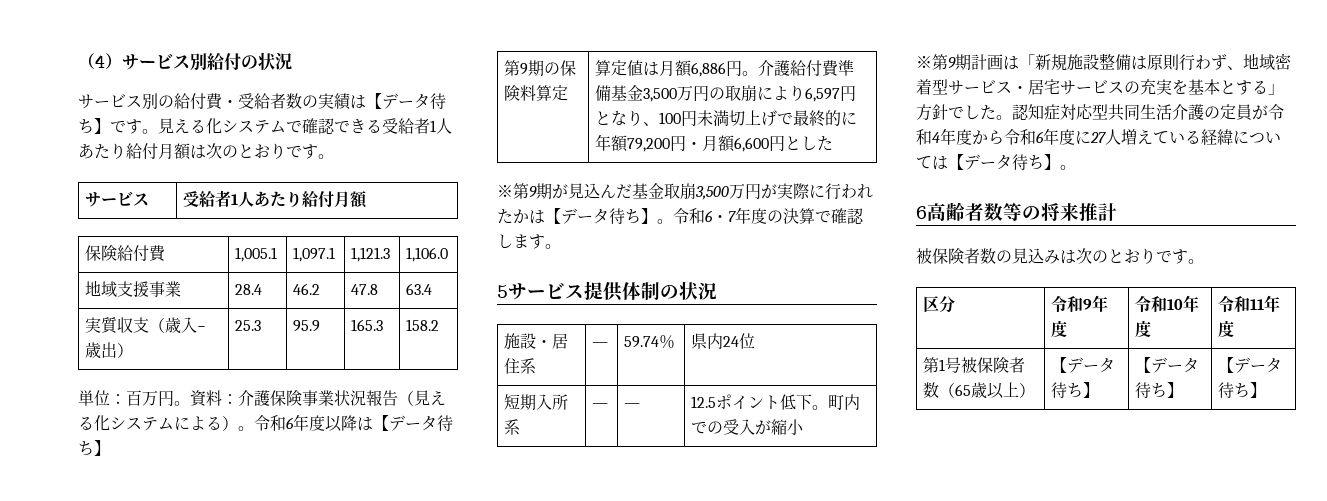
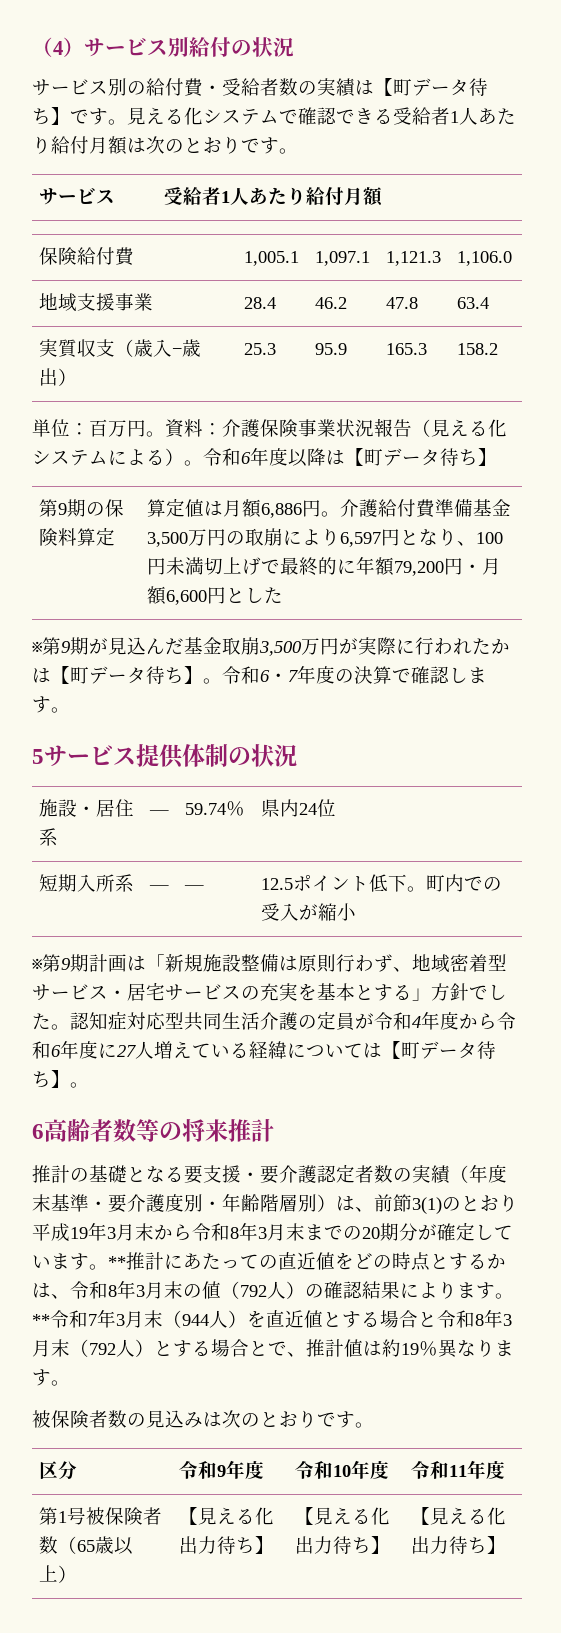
- サービス別の給付費・受給者数の実績は【データ待ち】です。
+ サービス別の給付費・受給者数の実績は【町データ待ち】です。
- 令和6年度以降は【データ待ち】
+ 令和6年度以降は【町データ待ち】
- ※第9期が見込んだ基金取崩3,500万円が実際に行われたかは【データ待ち】。
+ ※第9期が見込んだ基金取崩3,500万円が実際に行われたかは【町データ待ち】。
- 認知症対応型共同生活介護の定員が令和4年度から令和6年度に27人増えている経緯については【データ待ち】。
+ 認知症対応型共同生活介護の定員が令和4年度から令和6年度に27人増えている経緯については【町データ待ち】。
+ 推計の基礎となる要支援・要介護認定者数の実績（年度末基準・要介護度別・年齢階層別）は、前節3(1)のとおり平成19年3月末から令和8年3月末までの20期分が確定しています。**推計にあたっての直近値をどの時点とするかは、令和8年3月末の値（792人）の確認結果によります。**令和7年3月末（944人）を直近値とする場合と令和8年3月末（792人）とする場合とで、推計値は約19％異なります。
- 第1号被保険者数（65歳以上） | 【データ待ち】 | 【データ待ち】 | 【データ待ち】
+ 第1号被保険者数（65歳以上） | 【見える化出力待ち】 | 【見える化出力待ち】 | 【見える化出力待ち】

